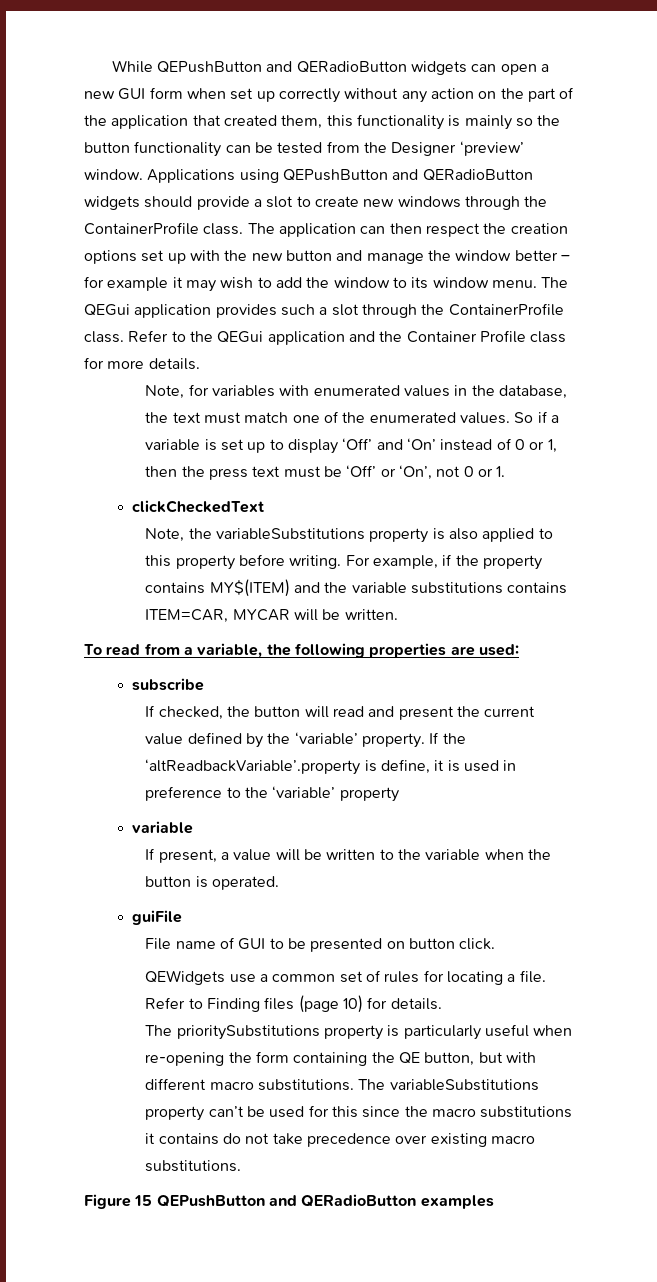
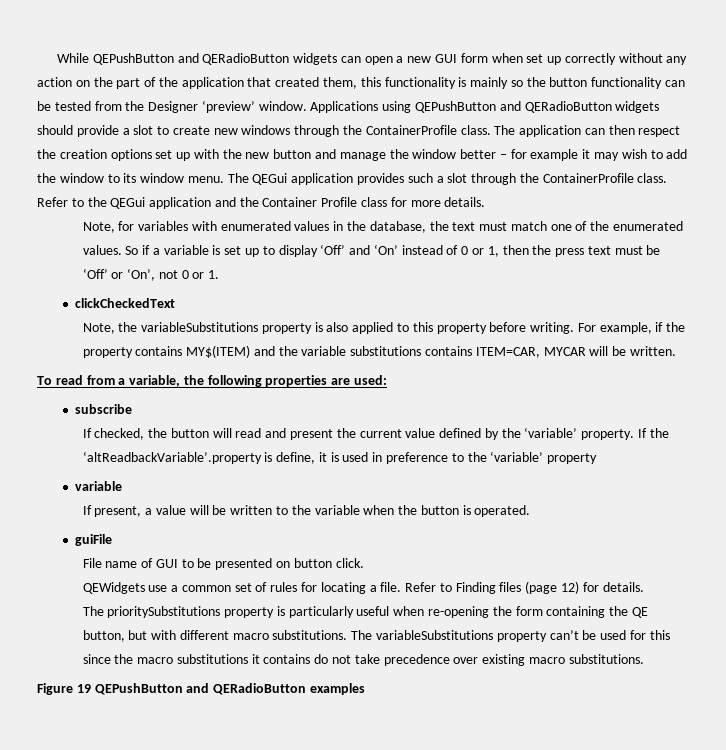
- Refer to Finding files (page 10) for details.
+ Refer to Finding files (page 12) for details.
- Figure 15 QEPushButton and QERadioButton examples
+ Figure 19 QEPushButton and QERadioButton examples

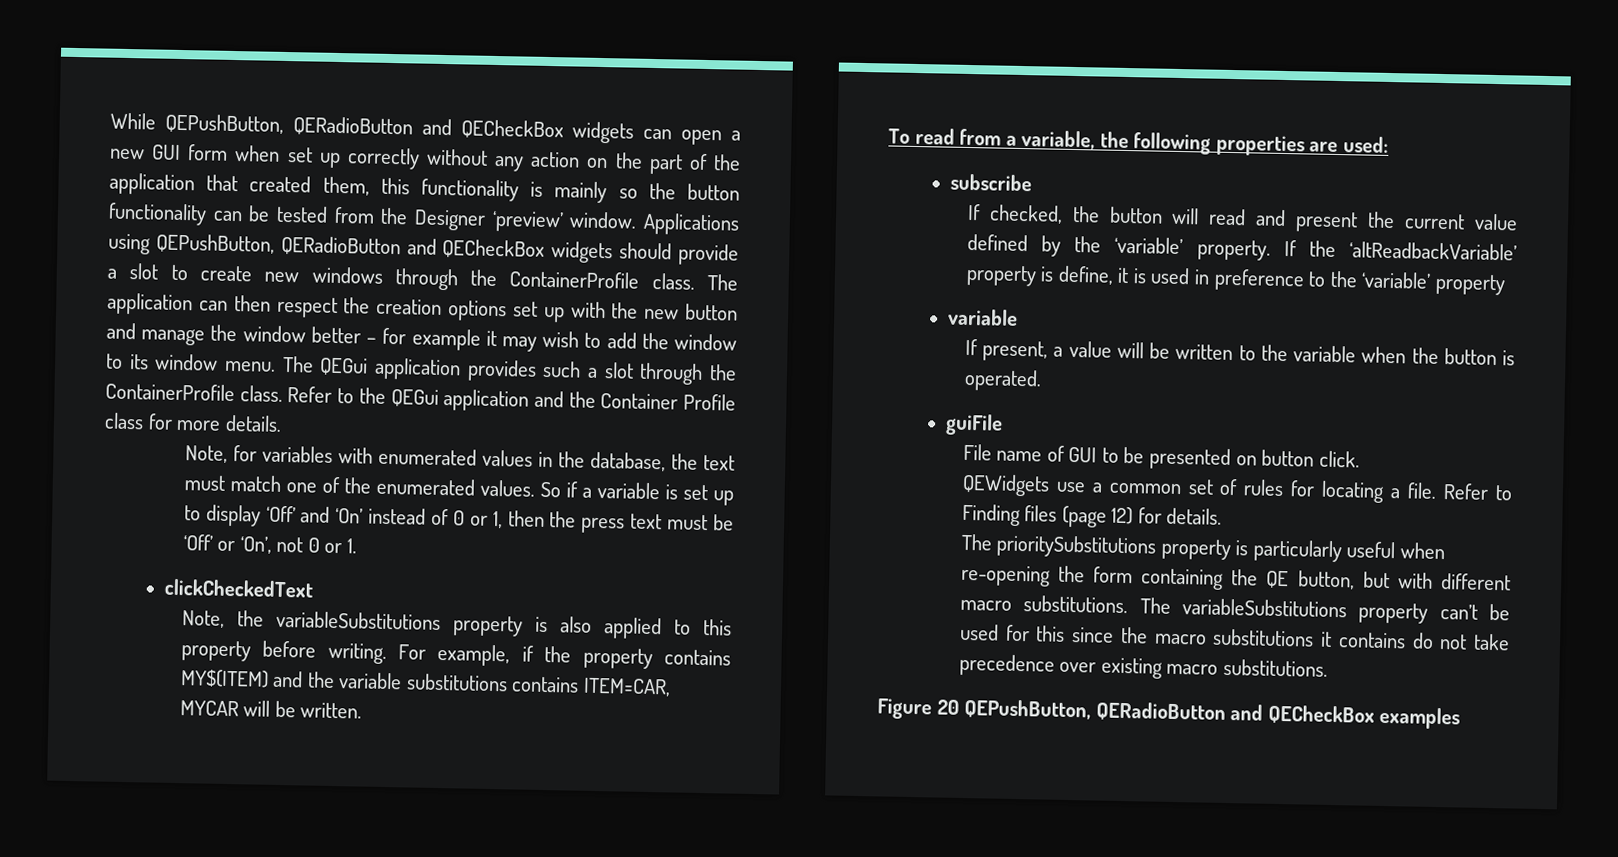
- While QEPushButton and QERadioButton widgets can open a new GUI form when set up correctly without any action on the part of the application that created them, this functionality is mainly so the button functionality can be tested from the Designer ‘preview’ window.
+ While QEPushButton, QERadioButton and QECheckBox widgets can open a new GUI form when set up correctly without any action on the part of the application that created them, this functionality is mainly so the button functionality can be tested from the Designer ‘preview’ window.
- Applications using QEPushButton and QERadioButton widgets should provide a slot to create new windows through the ContainerProfile class.
+ Applications using QEPushButton, QERadioButton and QECheckBox widgets should provide a slot to create new windows through the ContainerProfile class.
- If the ‘altReadbackVariable’.property is define, it is used in preference to the ‘variable’ property
+ If the ‘altReadbackVariable’ property is define, it is used in preference to the ‘variable’ property
- Figure 19 QEPushButton and QERadioButton examples
+ Figure 20 QEPushButton, QERadioButton and QECheckBox examples

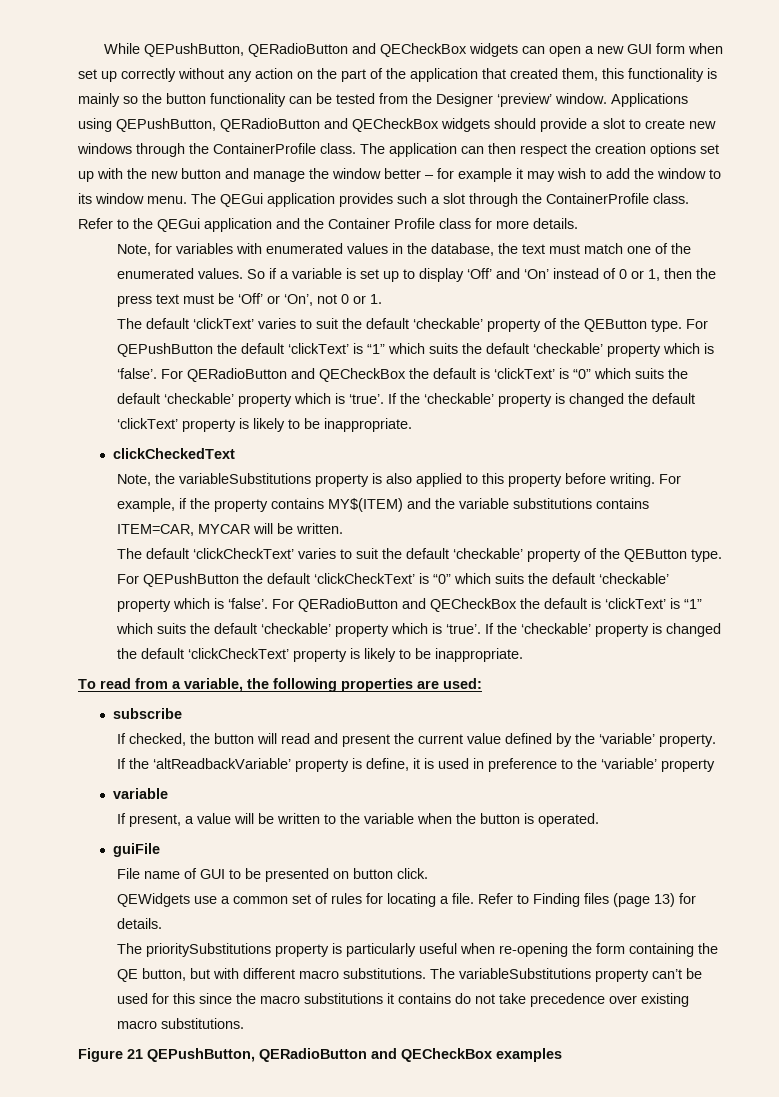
+ The default ‘clickText’ varies to suit the default ‘checkable’ property of the QEButton type. For QEPushButton the default ‘clickText’ is “1” which suits the default ‘checkable’ property which is ‘false’. For QERadioButton and QECheckBox the default is ‘clickText’ is “0” which suits the default ‘checkable’ property which is ‘true’. If the ‘checkable’ property is changed the default ‘clickText’ property is likely to be inappropriate.
+ The default ‘clickCheckText’ varies to suit the default ‘checkable’ property of the QEButton type. For QEPushButton the default ‘clickCheckText’ is “0” which suits the default ‘checkable’ property which is ‘false’. For QERadioButton and QECheckBox the default is ‘clickText’ is “1” which suits the default ‘checkable’ property which is ‘true’. If the ‘checkable’ property is changed the default ‘clickCheckText’ property is likely to be inappropriate.
- Refer to Finding files (page 12) for details.
+ Refer to Finding files (page 13) for details.
- Figure 20 QEPushButton, QERadioButton and QECheckBox examples
+ Figure 21 QEPushButton, QERadioButton and QECheckBox examples

